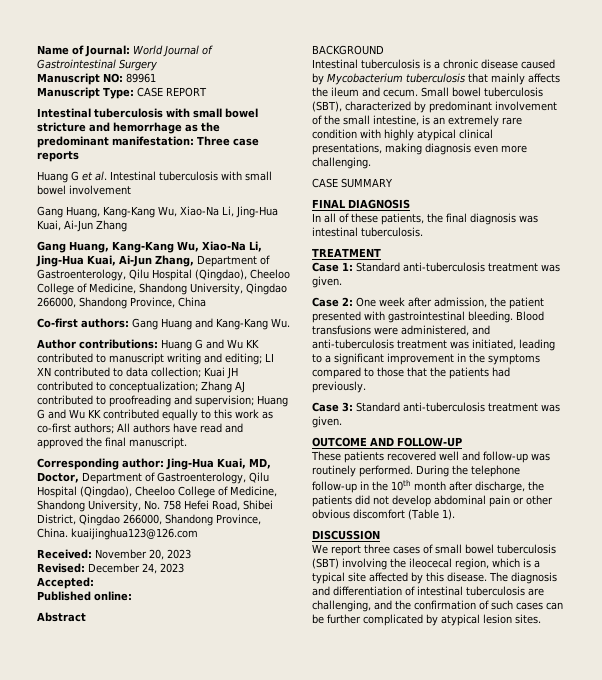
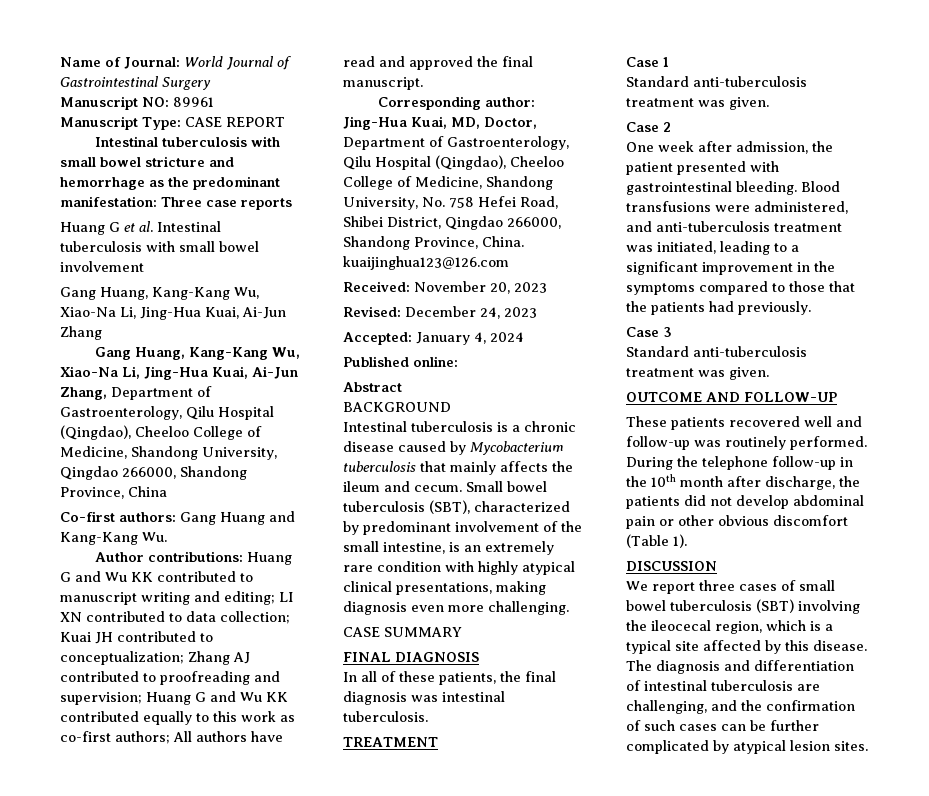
- Accepted:
+ Accepted: January 4, 2024
- Case 1: Standard anti-tuberculosis treatment was given.
+ Case 1
+ Standard anti-tuberculosis treatment was given.
- Case 2: One week after admission, the patient presented with gastrointestinal bleeding.
+ Case 2
+ One week after admission, the patient presented with gastrointestinal bleeding.
- Case 3: Standard anti-tuberculosis treatment was given.
+ Case 3
+ Standard anti-tuberculosis treatment was given.

